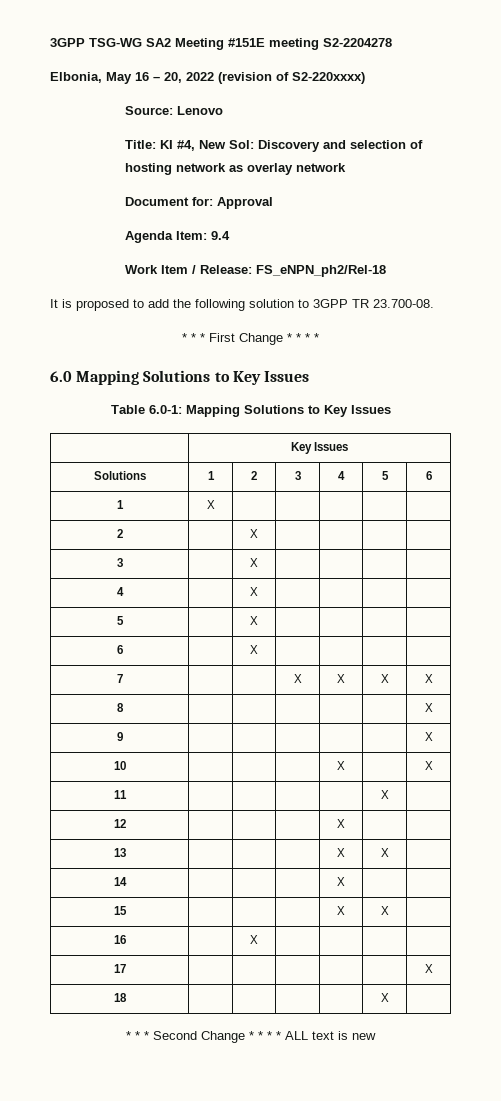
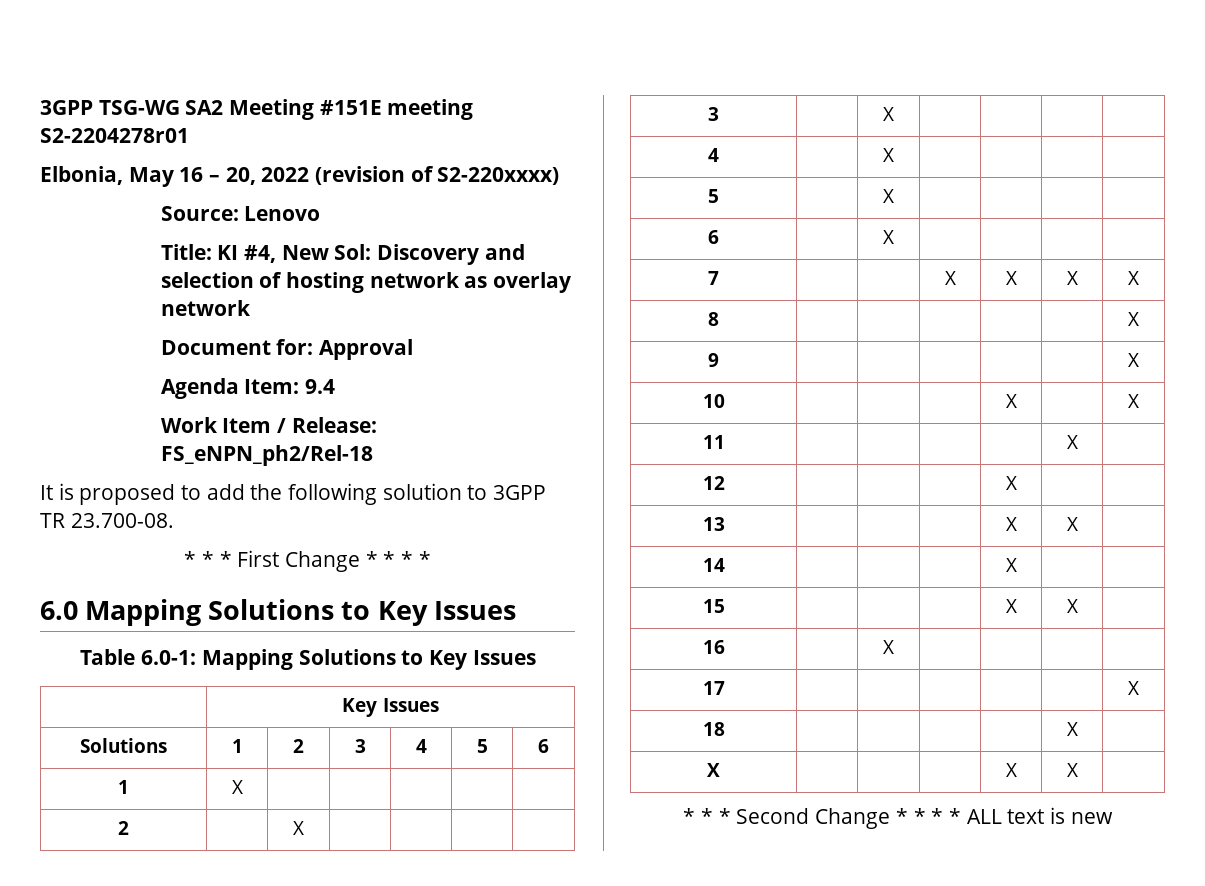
- 3GPP TSG-WG SA2 Meeting #151E meeting S2-2204278
+ 3GPP TSG-WG SA2 Meeting #151E meeting S2-2204278r01
+ X | | | | X | X |

